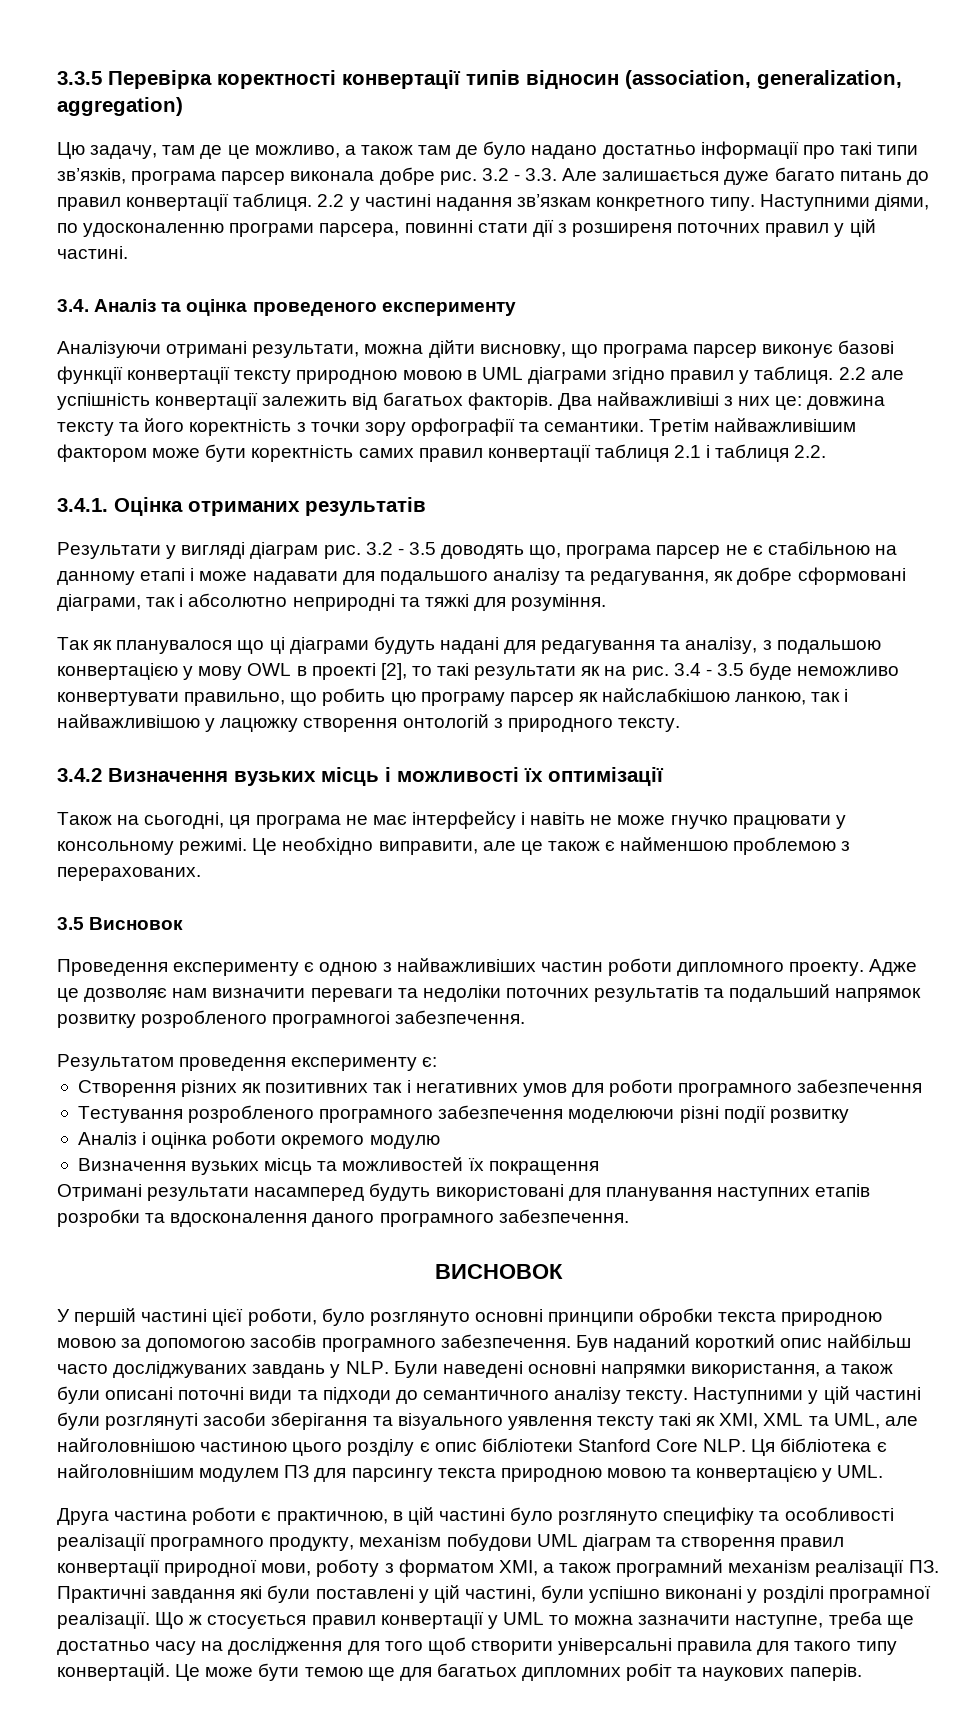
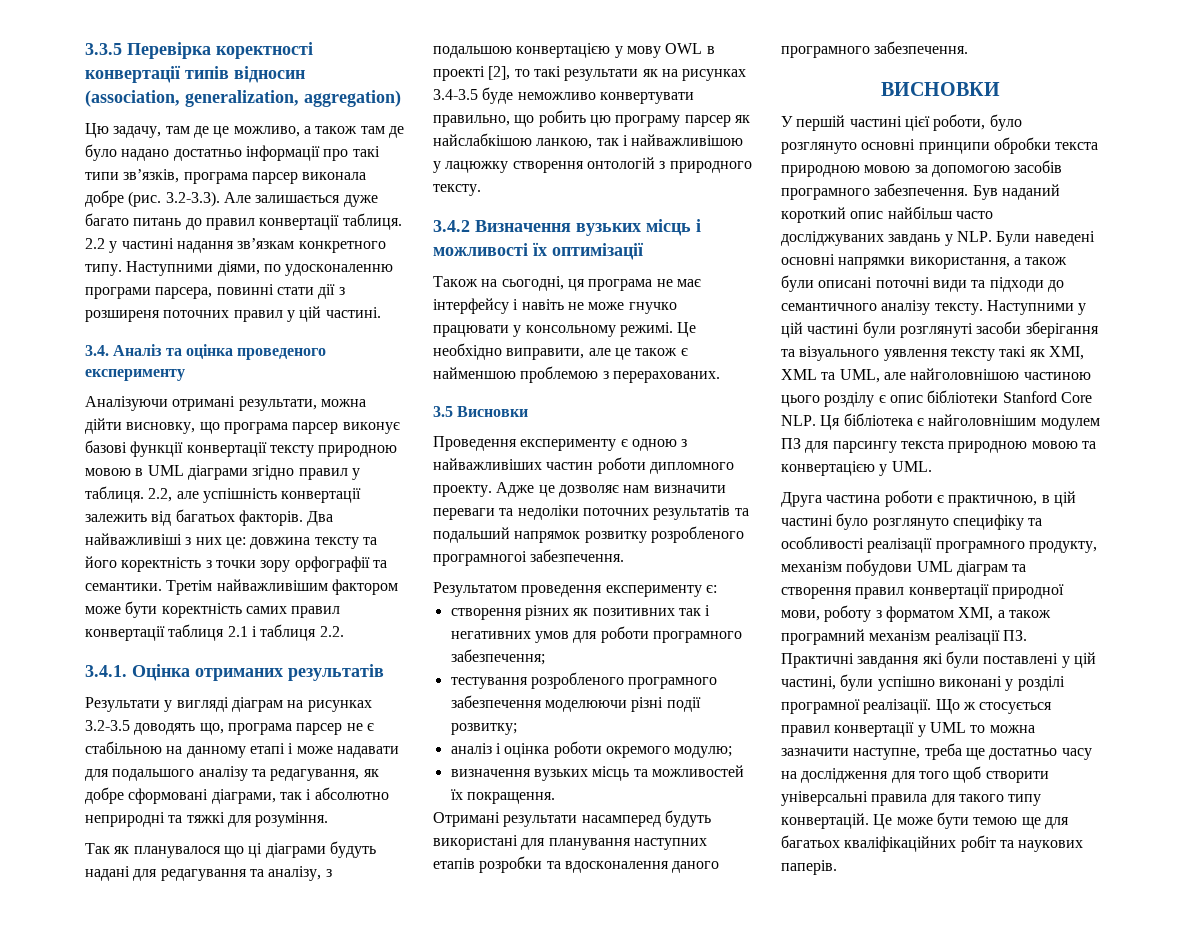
- Цю задачу, там де це можливо, а також там де було надано достатньо інформації про такі типи зв’язків, програма парсер виконала добре рис. 3.2 - 3.3. Але залишається дуже багато питань до правил конвертації таблиця.
+ Цю задачу, там де це можливо, а також там де було надано достатньо інформації про такі типи зв’язків, програма парсер виконала добре (рис. 3.2-3.3). Але залишається дуже багато питань до правил конвертації таблиця.
- 2.2 але успішність конвертації залежить від багатьох факторів.
+ 2.2, але успішність конвертації залежить від багатьох факторів.
- Результати у вигляді діаграм рис. 3.2 - 3.5 доводять що, програма парсер не є стабільною на данному етапі і може надавати для подальшого аналізу та редагування, як добре сформовані діаграми, так і абсолютно неприродні та тяжкі для розуміння.
+ Результати у вигляді діаграм на рисунках 3.2-3.5 доводять що, програма парсер не є стабільною на данному етапі і може надавати для подальшого аналізу та редагування, як добре сформовані діаграми, так і абсолютно неприродні та тяжкі для розуміння.
- Так як планувалося що ці діаграми будуть надані для редагування та аналізу, з подальшою конвертацією у мову OWL в проекті [2], то такі результати як на рис. 3.4 - 3.5 буде неможливо конвертувати правильно, що робить цю програму парсер як найслабкішою ланкою, так і найважливішою у лацюжку створення онтологій з природного тексту.
+ Так як планувалося що ці діаграми будуть надані для редагування та аналізу, з подальшою конвертацією у мову OWL в проекті [2], то такі результати як на рисунках 3.4-3.5 буде неможливо конвертувати правильно, що робить цю програму парсер як найслабкішою ланкою, так і найважливішою у лацюжку створення онтологій з природного тексту.
- 3.5 Висновок
+ 3.5 Висновки
- Створення різних як позитивних так і негативних умов для роботи програмного забезпечення
- Тестування розробленого програмного забезпечення моделюючи різні події розвитку
- Аналіз і оцінка роботи окремого модулю
- Визначення вузьких місць та можливостей їх покращення
+ створення різних як позитивних так і негативних умов для роботи програмного забезпечення;
+ тестування розробленого програмного забезпечення моделюючи різні події розвитку;
+ аналіз і оцінка роботи окремого модулю;
+ визначення вузьких місць та можливостей їх покращення.
- Отримані результати насамперед будуть використовані для планування наступних етапів розробки та вдосконалення даного програмного забезпечення.
+ Отримані результати насамперед будуть використані для планування наступних етапів розробки та вдосконалення даного програмного забезпечення.
- ВИСНОВОК
+ ВИСНОВКИ
- Це може бути темою ще для багатьох дипломних робіт та наукових паперів.
+ Це може бути темою ще для багатьох кваліфікаційних робіт та наукових паперів.

